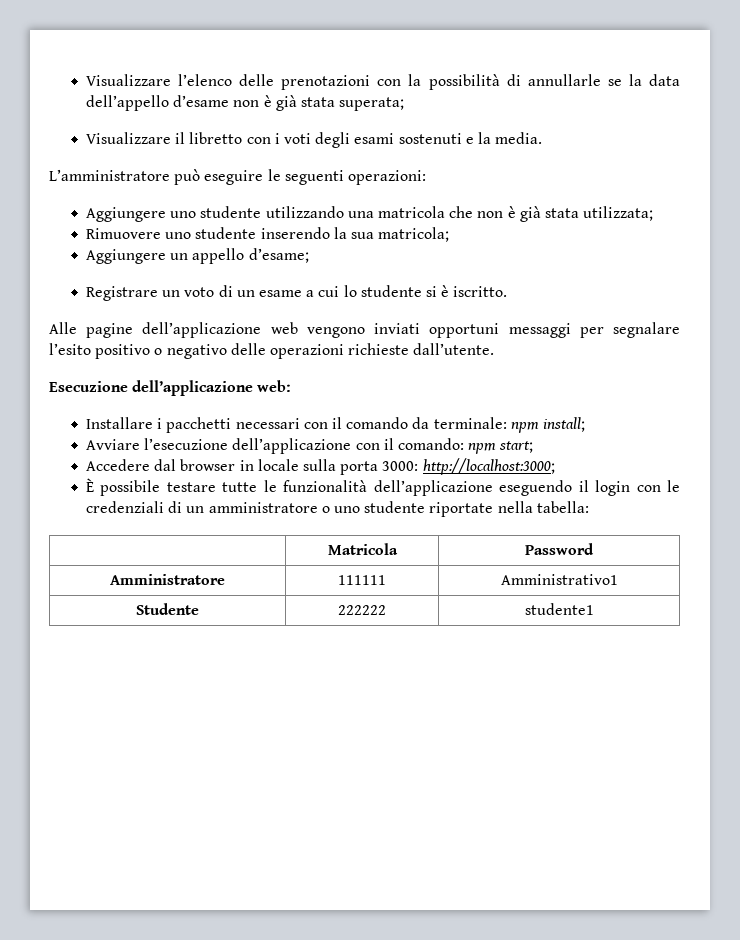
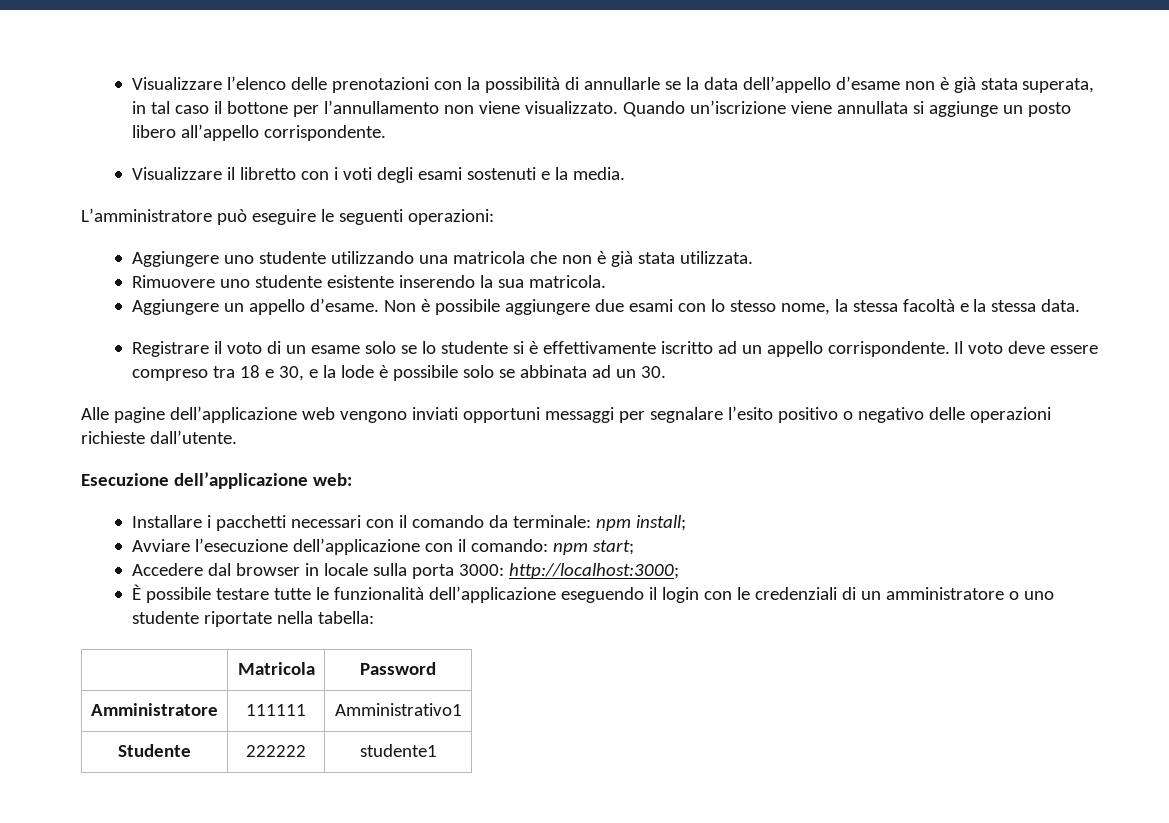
- Visualizzare l’elenco delle prenotazioni con la possibilità di annullarle se la data dell’appello d’esame non è già stata superata;
+ Visualizzare l’elenco delle prenotazioni con la possibilità di annullarle se la data dell’appello d’esame non è già stata superata, in tal caso il bottone per l’annullamento non viene visualizzato. Quando un’iscrizione viene annullata si aggiunge un posto libero all’appello corrispondente.
- Aggiungere uno studente utilizzando una matricola che non è già stata utilizzata;
+ Aggiungere uno studente utilizzando una matricola che non è già stata utilizzata.
- Rimuovere uno studente inserendo la sua matricola;
+ Rimuovere uno studente esistente inserendo la sua matricola.
- Aggiungere un appello d’esame;
+ Aggiungere un appello d’esame. Non è possibile aggiungere due esami con lo stesso nome, la stessa facoltà e la stessa data.
- Registrare un voto di un esame a cui lo studente si è iscritto.
+ Registrare il voto di un esame solo se lo studente si è effettivamente iscritto ad un appello corrispondente. Il voto deve essere compreso tra 18 e 30, e la lode è possibile solo se abbinata ad un 30.

